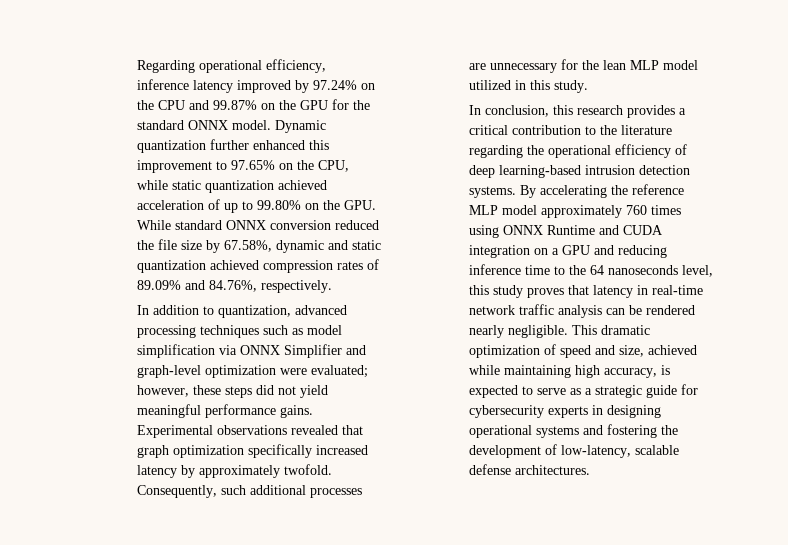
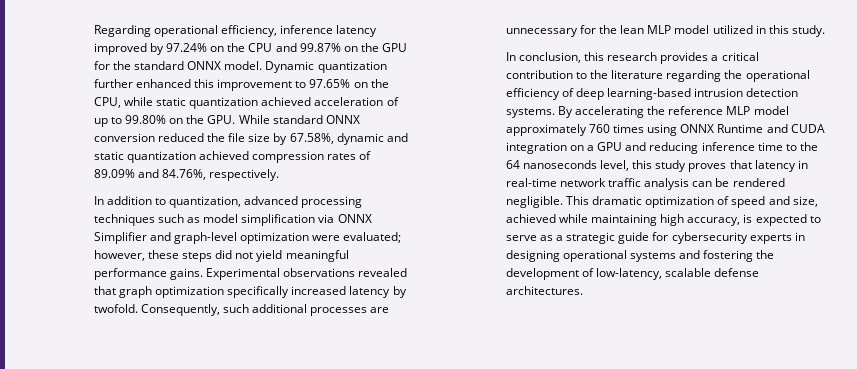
- Experimental observations revealed that graph optimization specifically increased latency by approximately twofold.
+ Experimental observations revealed that graph optimization specifically increased latency by twofold.
- By accelerating the reference MLP model approximately 760 times using ONNX Runtime and CUDA integration on a GPU and reducing inference time to the 64 nanoseconds level, this study proves that latency in real-time network traffic analysis can be rendered nearly negligible.
+ By accelerating the reference MLP model approximately 760 times using ONNX Runtime and CUDA integration on a GPU and reducing inference time to the 64 nanoseconds level, this study proves that latency in real-time network traffic analysis can be rendered negligible.

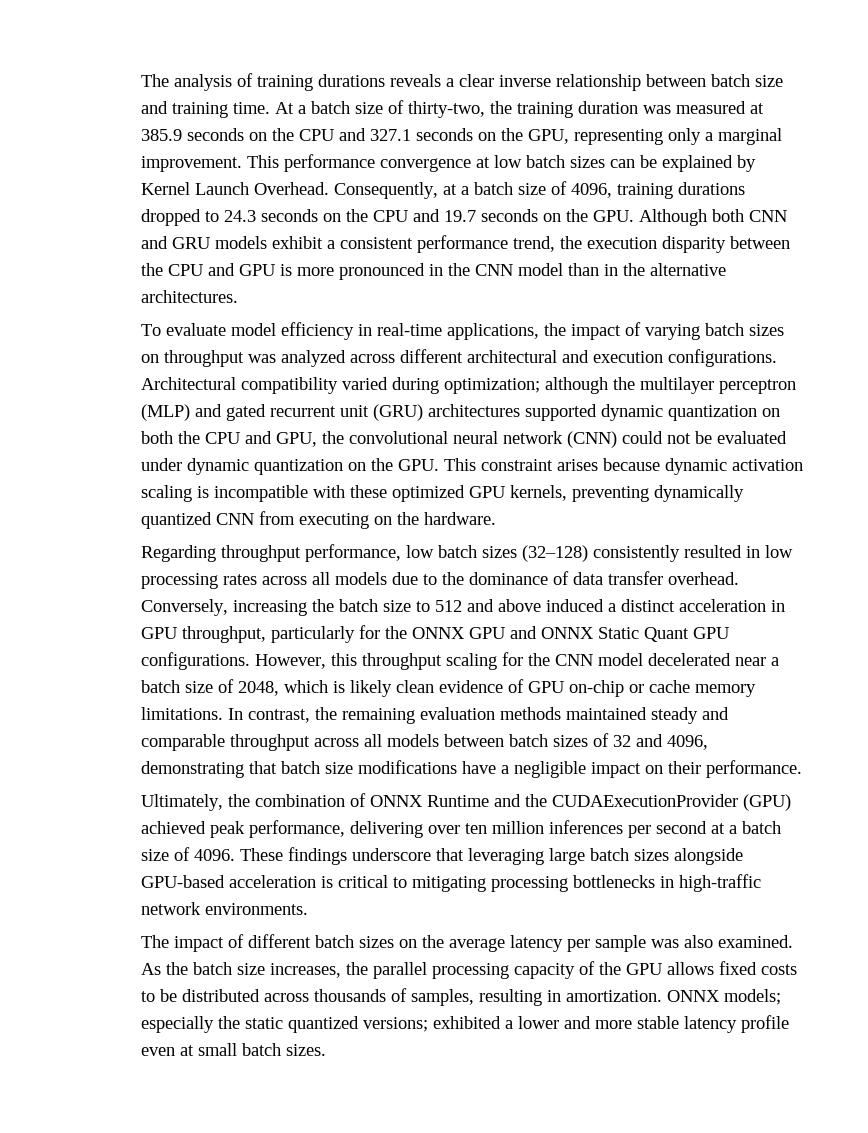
- Regarding operational efficiency, inference latency improved by 97.24% on the CPU and 99.87% on the GPU for the standard ONNX model. Dynamic quantization further enhanced this improvement to 97.65% on the CPU, while static quantization achieved acceleration of up to 99.80% on the GPU. While standard ONNX conversion reduced the file size by 67.58%, dynamic and static quantization achieved compression rates of 89.09% and 84.76%, respectively.
- In addition to quantization, advanced processing techniques such as model simplification via ONNX Simplifier and graph-level optimization were evaluated; however, these steps did not yield meaningful performance gains. Experimental observations revealed that graph optimization specifically increased latency by twofold. Consequently, such additional processes are unnecessary for the lean MLP model utilized in this study.
- In conclusion, this research provides a critical contribution to the literature regarding the operational efficiency of deep learning-based intrusion detection systems. By accelerating the reference MLP model approximately 760 times using ONNX Runtime and CUDA integration on a GPU and reducing inference time to the 64 nanoseconds level, this study proves that latency in real-time network traffic analysis can be rendered negligible. This dramatic optimization of speed and size, achieved while maintaining high accuracy, is expected to serve as a strategic guide for cybersecurity experts in designing operational systems and fostering the development of low-latency, scalable defense architectures.
+ The analysis of training durations reveals a clear inverse relationship between batch size and training time. At a batch size of thirty-two, the training duration was measured at 385.9 seconds on the CPU and 327.1 seconds on the GPU, representing only a marginal improvement. This performance convergence at low batch sizes can be explained by Kernel Launch Overhead. Consequently, at a batch size of 4096, training durations dropped to 24.3 seconds on the CPU and 19.7 seconds on the GPU. Although both CNN and GRU models exhibit a consistent performance trend, the execution disparity between the CPU and GPU is more pronounced in the CNN model than in the alternative architectures.
+ To evaluate model efficiency in real-time applications, the impact of varying batch sizes on throughput was analyzed across different architectural and execution configurations. Architectural compatibility varied during optimization; although the multilayer perceptron (MLP) and gated recurrent unit (GRU) architectures supported dynamic quantization on both the CPU and GPU, the convolutional neural network (CNN) could not be evaluated under dynamic quantization on the GPU. This constraint arises because dynamic activation scaling is incompatible with these optimized GPU kernels, preventing dynamically quantized CNN from executing on the hardware.
+ Regarding throughput performance, low batch sizes (32–128) consistently resulted in low processing rates across all models due to the dominance of data transfer overhead. Conversely, increasing the batch size to 512 and above induced a distinct acceleration in GPU throughput, particularly for the ONNX GPU and ONNX Static Quant GPU configurations. However, this throughput scaling for the CNN model decelerated near a batch size of 2048, which is likely clean evidence of GPU on-chip or cache memory limitations. In contrast, the remaining evaluation methods maintained steady and comparable throughput across all models between batch sizes of 32 and 4096, demonstrating that batch size modifications have a negligible impact on their performance.
+ Ultimately, the combination of ONNX Runtime and the CUDAExecutionProvider (GPU) achieved peak performance, delivering over ten million inferences per second at a batch size of 4096. These findings underscore that leveraging large batch sizes alongside GPU-based acceleration is critical to mitigating processing bottlenecks in high-traffic network environments.
+ The impact of different batch sizes on the average latency per sample was also examined. As the batch size increases, the parallel processing capacity of the GPU allows fixed costs to be distributed across thousands of samples, resulting in amortization. ONNX models; especially the static quantized versions; exhibited a lower and more stable latency profile even at small batch sizes.

